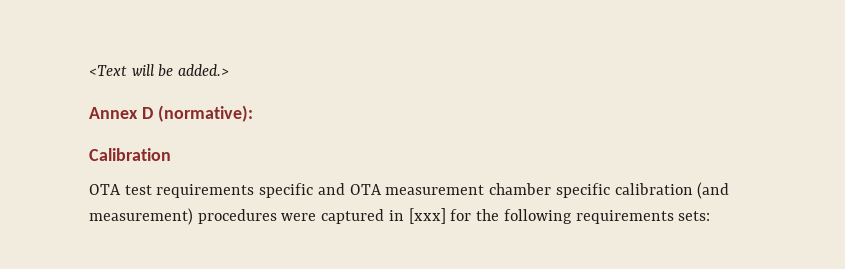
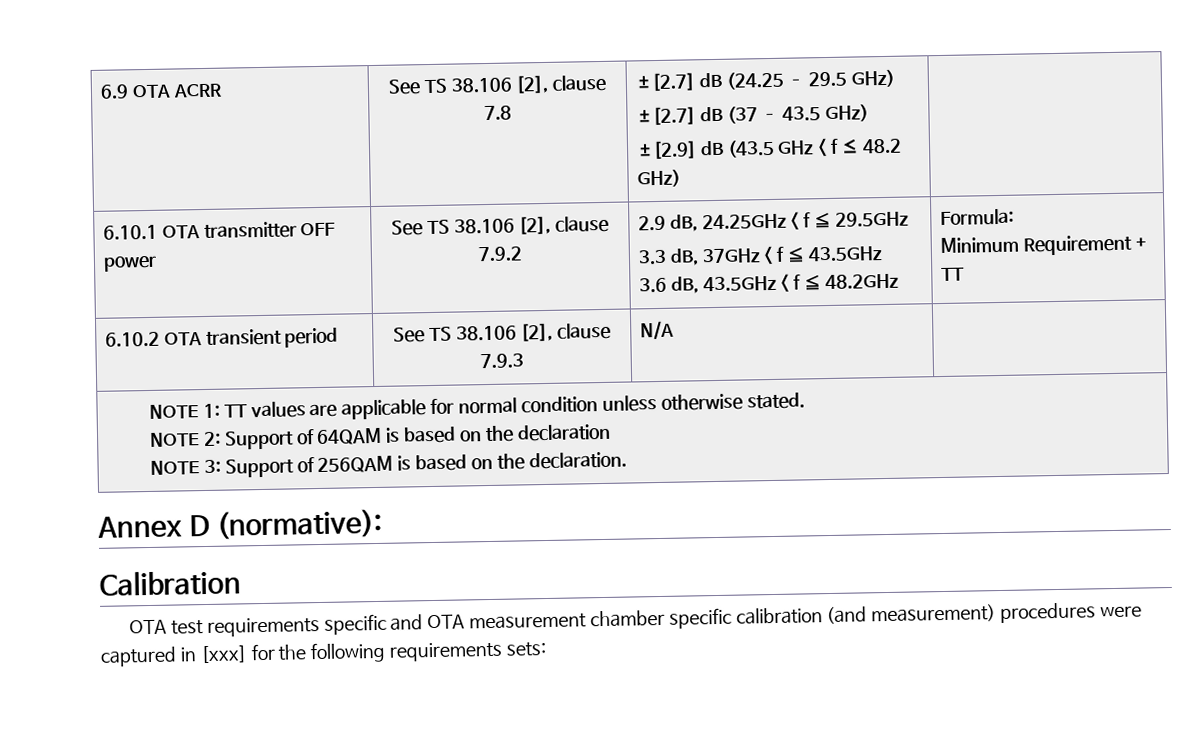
- <Text will be added.>
+ 6.9 OTA ACRR | See TS 38.106 [2], clause 7.8 | ±[2.7] dB (24.25 – 29.5 GHz)
+ ±[2.7] dB (37 – 43.5 GHz)
+ ±[2.9] dB (43.5 GHz < f ≤ 48.2 GHz) |
+ 6.10.1 OTA transmitter OFF power | See TS 38.106 [2], clause 7.9.2 | 2.9 dB, 24.25GHz < f ≦ 29.5GHz
+ 3.3 dB, 37GHz < f ≦ 43.5GHz
+ 3.6 dB, 43.5GHz < f ≦ 48.2GHz | Formula:
+ Minimum Requirement + TT
+ 6.10.2 OTA transient period | See TS 38.106 [2], clause 7.9.3 | N/A |
+ NOTE 1: TT values are applicable for normal condition unless otherwise stated.
+ NOTE 2: Support of 64QAM is based on the declaration
+ NOTE 3: Support of 256QAM is based on the declaration.

